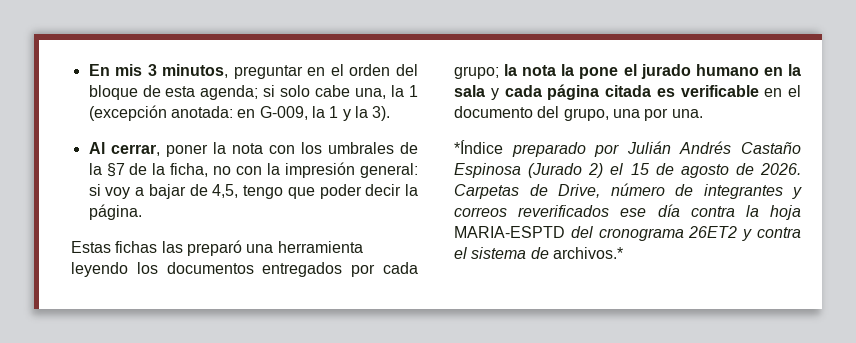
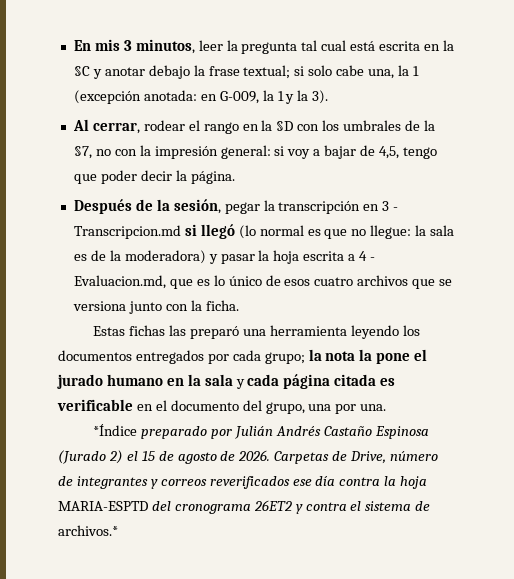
- En mis 3 minutos, preguntar en el orden del bloque de esta agenda; si solo cabe una, la 1 (excepción anotada: en G-009, la 1 y la 3).
+ En mis 3 minutos, leer la pregunta tal cual está escrita en la §C y anotar debajo la frase textual; si solo cabe una, la 1 (excepción anotada: en G-009, la 1 y la 3).
- Al cerrar, poner la nota con los umbrales de la §7 de la ficha, no con la impresión general: si voy a bajar de 4,5, tengo que poder decir la página.
+ Al cerrar, rodear el rango en la §D con los umbrales de la §7, no con la impresión general: si voy a bajar de 4,5, tengo que poder decir la página.
+ Después de la sesión, pegar la transcripción en 3 - Transcripcion.md si llegó (lo normal es que no llegue: la sala es de la moderadora) y pasar la hoja escrita a 4 - Evaluacion.md, que es lo único de esos cuatro archivos que se versiona junto con la ficha.

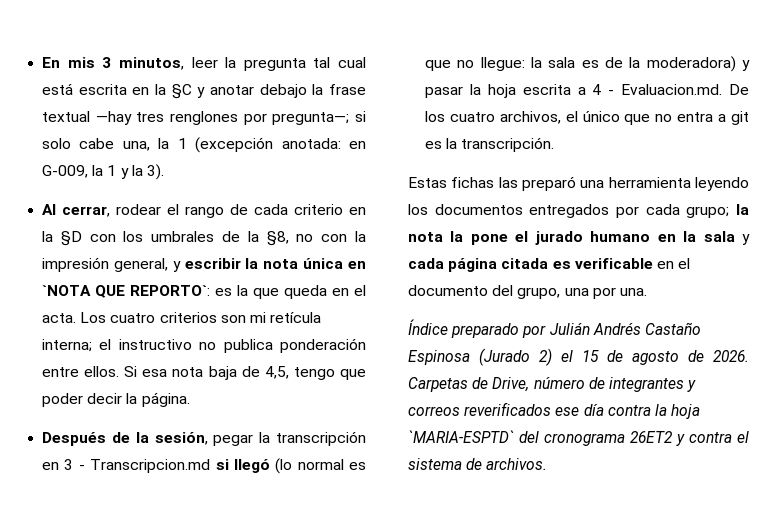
- En mis 3 minutos, leer la pregunta tal cual está escrita en la §C y anotar debajo la frase textual; si solo cabe una, la 1 (excepción anotada: en G-009, la 1 y la 3).
+ En mis 3 minutos, leer la pregunta tal cual está escrita en la §C y anotar debajo la frase textual —hay tres renglones por pregunta—; si solo cabe una, la 1 (excepción anotada: en G-009, la 1 y la 3).
- Al cerrar, rodear el rango en la §D con los umbrales de la §7, no con la impresión general: si voy a bajar de 4,5, tengo que poder decir la página.
+ Al cerrar, rodear el rango de cada criterio en la §D con los umbrales de la §8, no con la impresión general, y escribir la nota única en `NOTA QUE REPORTO`: es la que queda en el acta. Los cuatro criterios son mi retícula interna; el instructivo no publica ponderación entre ellos. Si esa nota baja de 4,5, tengo que poder decir la página.
- Después de la sesión, pegar la transcripción en 3 - Transcripcion.md si llegó (lo normal es que no llegue: la sala es de la moderadora) y pasar la hoja escrita a 4 - Evaluacion.md, que es lo único de esos cuatro archivos que se versiona junto con la ficha.
+ Después de la sesión, pegar la transcripción en 3 - Transcripcion.md si llegó (lo normal es que no llegue: la sala es de la moderadora) y pasar la hoja escrita a 4 - Evaluacion.md. De los cuatro archivos, el único que no entra a git es la transcripción.
- *Índice preparado por Julián Andrés Castaño Espinosa (Jurado 2) el 15 de agosto de 2026.
+ Índice preparado por Julián Andrés Castaño Espinosa (Jurado 2) el 15 de agosto de 2026.
- Carpetas de Drive, número de integrantes y correos reverificados ese día contra la hoja MARIA-ESPTD del cronograma 26ET2 y contra el sistema de archivos.*
+ Carpetas de Drive, número de integrantes y correos reverificados ese día contra la hoja `MARIA-ESPTD` del cronograma 26ET2 y contra el sistema de archivos.

